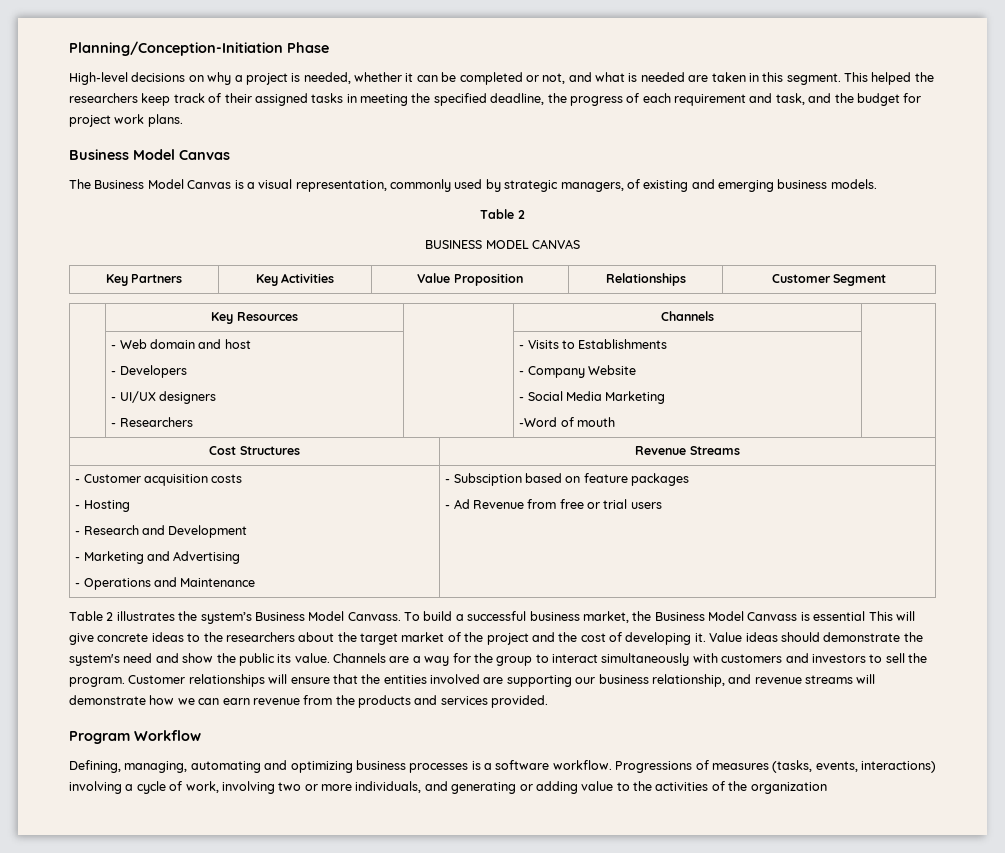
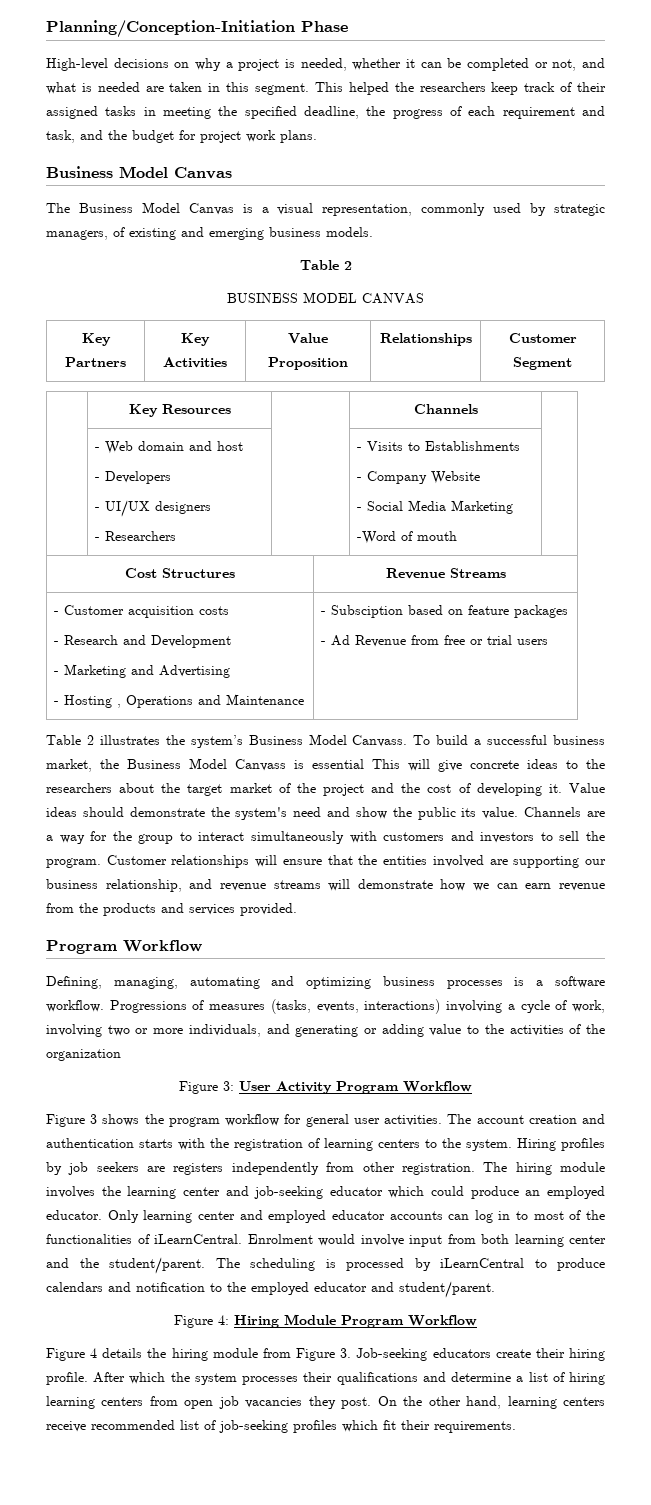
  - Customer acquisition costs
- - Hosting
  - Research and Development
  - Marketing and Advertising
- - Operations and Maintenance | - Subsciption based on feature packages
+ - Hosting , Operations and Maintenance | - Subsciption based on feature packages
+ Figure 3: User Activity Program Workflow
+ Figure 3 shows the program workflow for general user activities. The account creation and authentication starts with the registration of learning centers to the system. Hiring profiles by job seekers are registers independently from other registration. The hiring module involves the learning center and job-seeking educator which could produce an employed educator. Only learning center and employed educator accounts can log in to most of the functionalities of iLearnCentral. Enrolment would involve input from both learning center and the student/parent. The scheduling is processed by iLearnCentral to produce calendars and notification to the employed educator and student/parent.
+ Figure 4: Hiring Module Program Workflow
+ Figure 4 details the hiring module from Figure 3. Job-seeking educators create their hiring profile. After which the system processes their qualifications and determine a list of hiring learning centers from open job vacancies they post. On the other hand, learning centers receive recommended list of job-seeking profiles which fit their requirements.

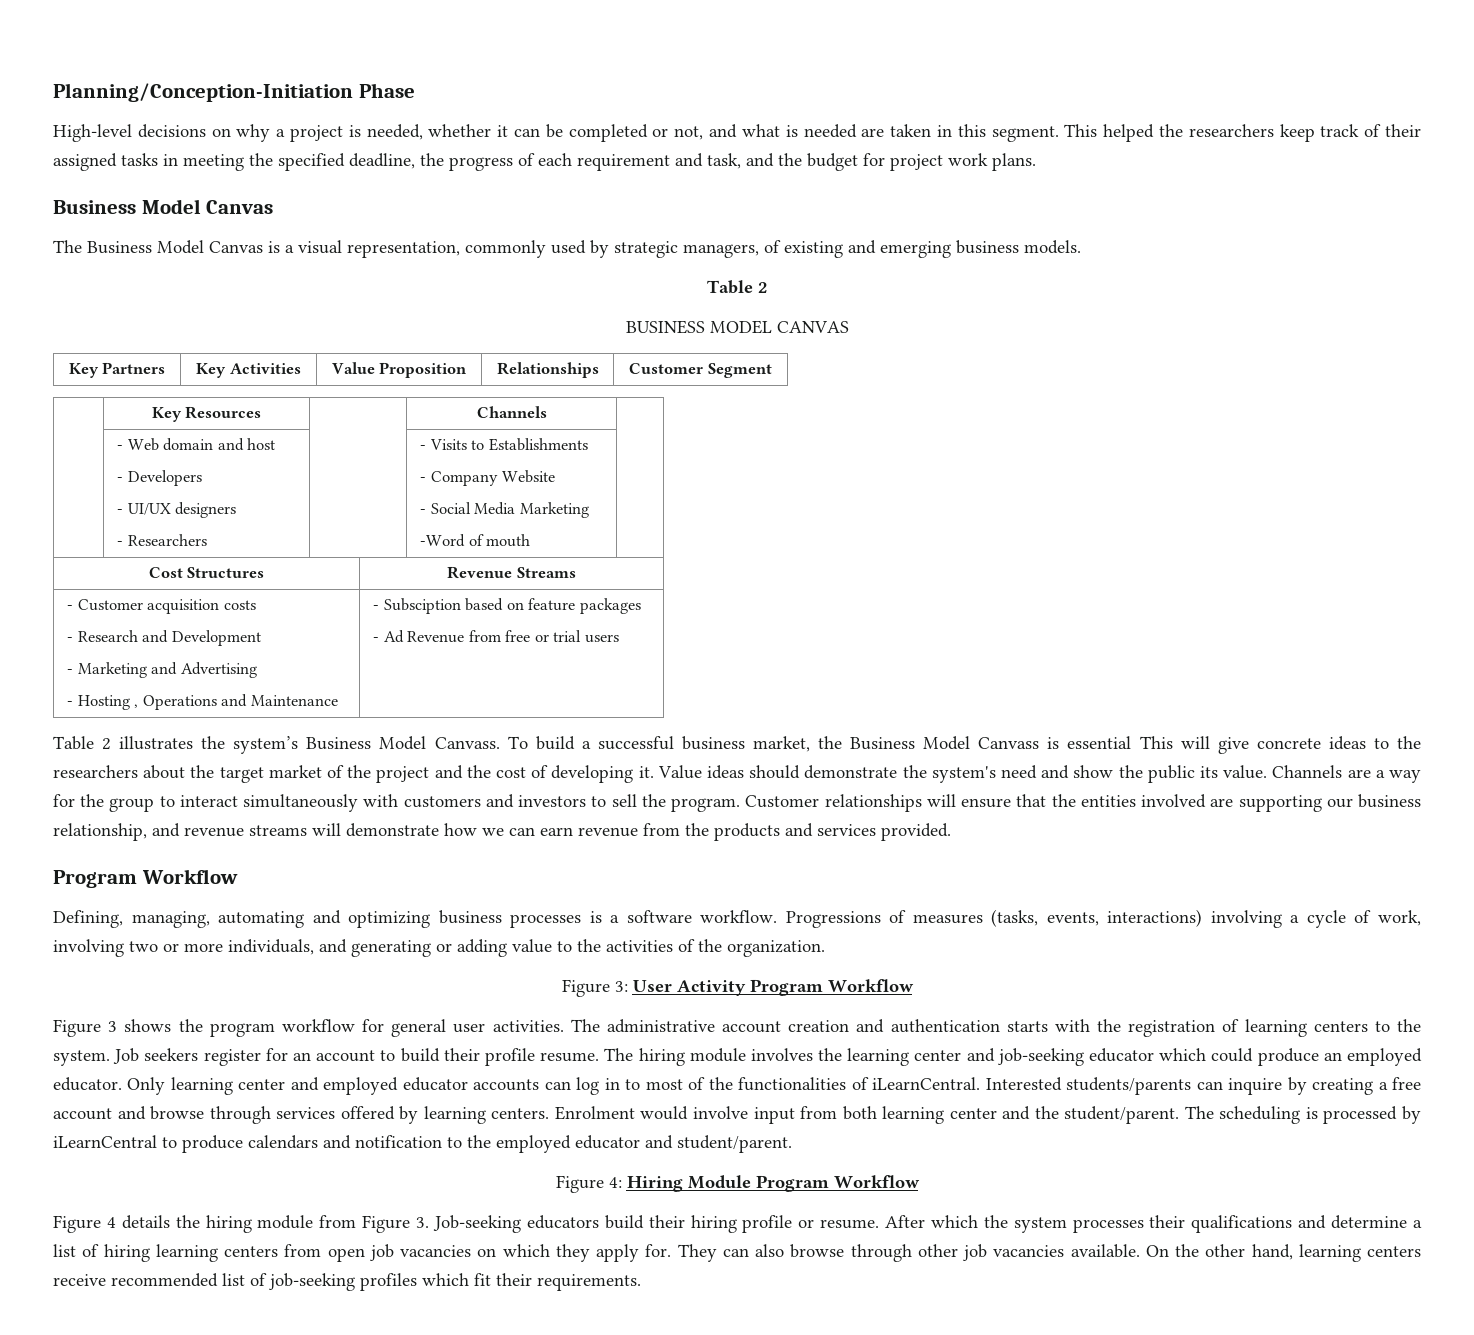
- Progressions of measures (tasks, events, interactions) involving a cycle of work, involving two or more individuals, and generating or adding value to the activities of the organization
+ Progressions of measures (tasks, events, interactions) involving a cycle of work, involving two or more individuals, and generating or adding value to the activities of the organization.
- The account creation and authentication starts with the registration of learning centers to the system.
+ The administrative account creation and authentication starts with the registration of learning centers to the system.
- Hiring profiles by job seekers are registers independently from other registration.
+ Job seekers register for an account to build their profile resume.
+ Interested students/parents can inquire by creating a free account and browse through services offered by learning centers.
- Figure 4 details the hiring module from Figure 3. Job-seeking educators create their hiring profile.
+ Figure 4 details the hiring module from Figure 3. Job-seeking educators build their hiring profile or resume.
- After which the system processes their qualifications and determine a list of hiring learning centers from open job vacancies they post.
+ After which the system processes their qualifications and determine a list of hiring learning centers from open job vacancies on which they apply for. They can also browse through other job vacancies available.

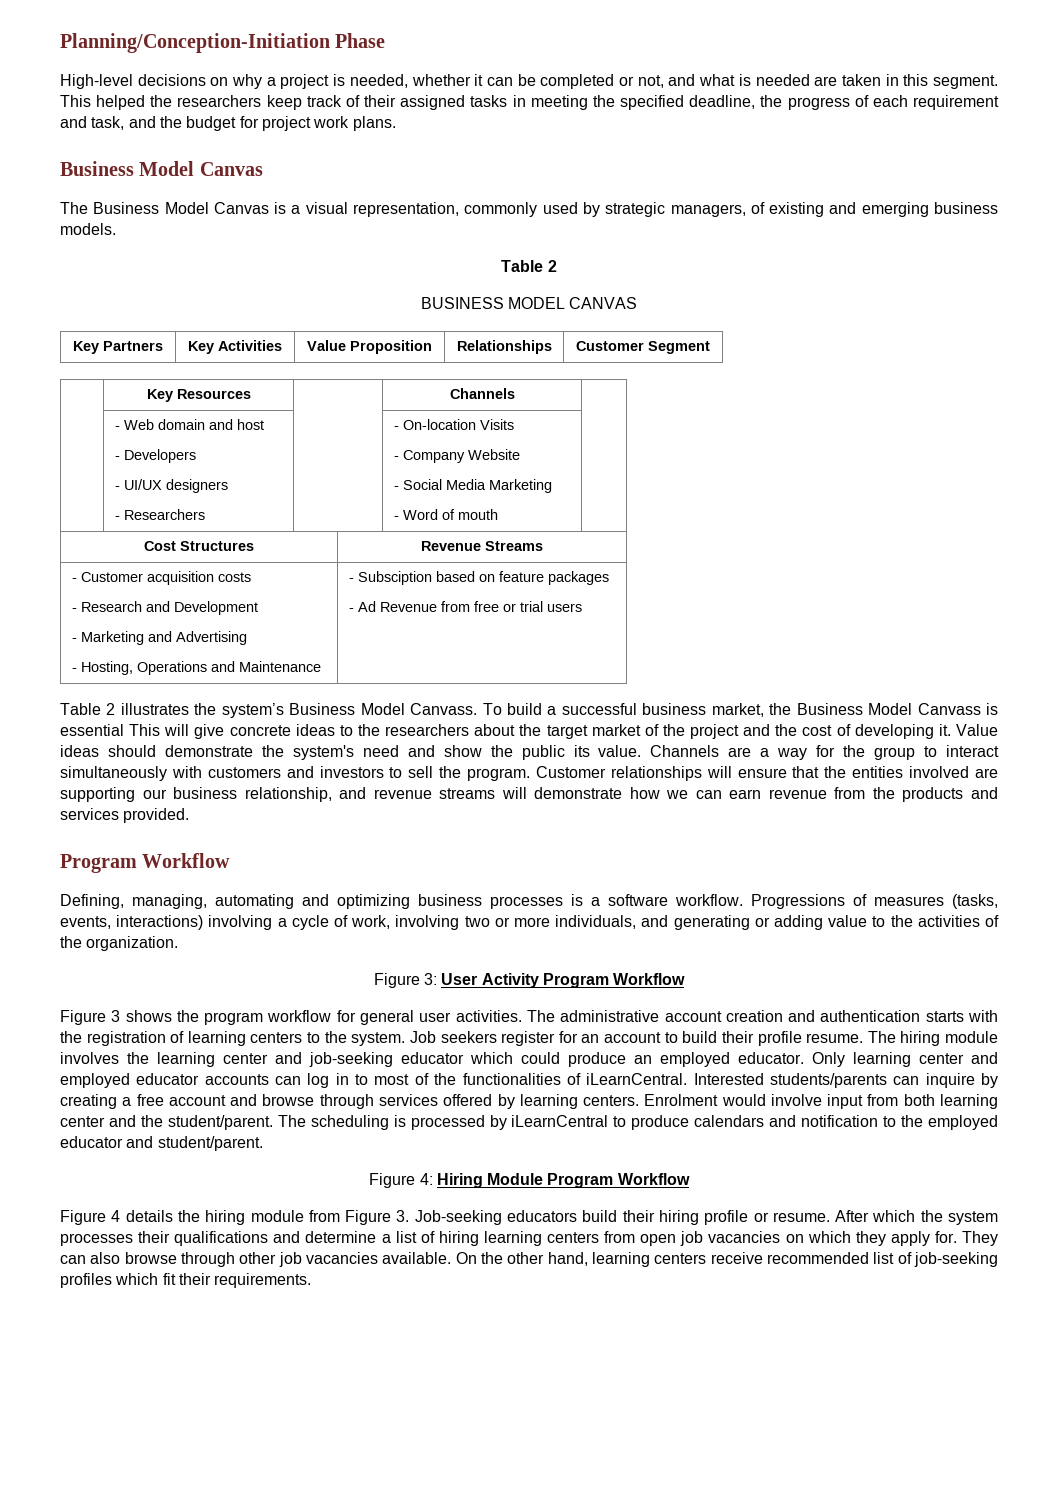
  | - Web domain and host
  - Developers
  - UI/UX designers
- - Researchers | | - Visits to Establishments
+ - Researchers | | - On-location Visits
  - Company Website
  - Social Media Marketing
- -Word of mouth |
+ - Word of mouth |
  - Customer acquisition costs
  - Research and Development
  - Marketing and Advertising
- - Hosting , Operations and Maintenance | - Subsciption based on feature packages
+ - Hosting, Operations and Maintenance | - Subsciption based on feature packages

